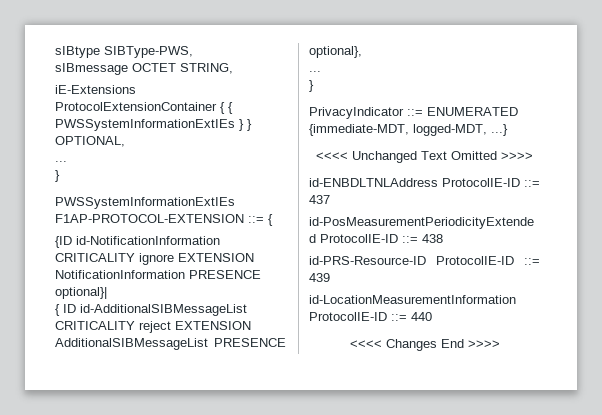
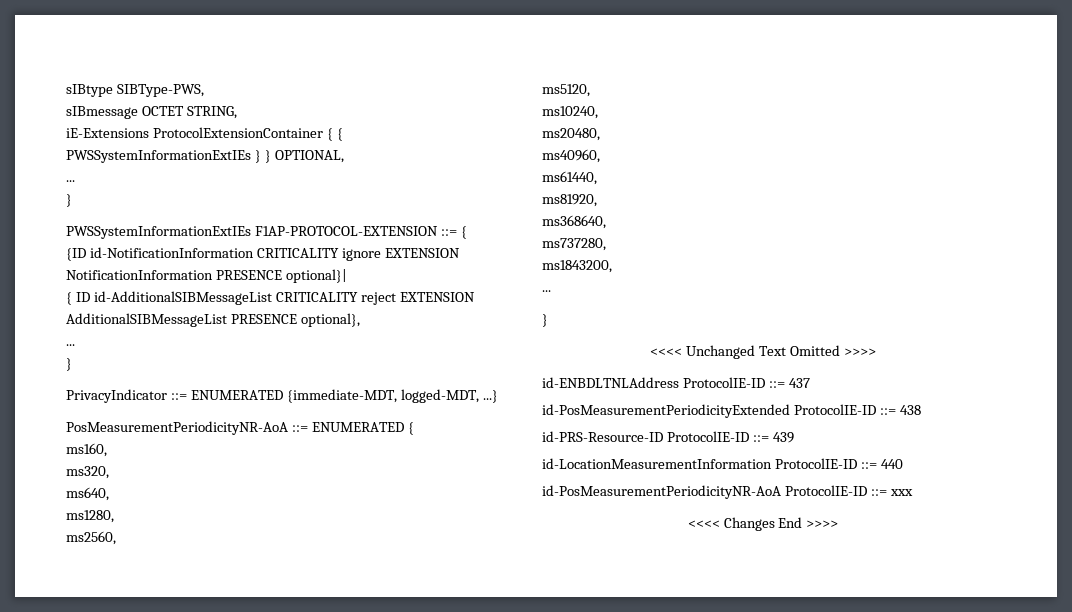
+ PosMeasurementPeriodicityNR-AoA ::= ENUMERATED {
+ ms160,
+ ms320,
+ ms640,
+ ms1280,
+ ms2560,
+ ms5120,
+ ms10240,
+ ms20480,
+ ms40960,
+ ms61440,
+ ms81920,
+ ms368640,
+ ms737280,
+ ms1843200,
+ ...
+ }
+ id-PosMeasurementPeriodicityNR-AoA ProtocolIE-ID ::= xxx

